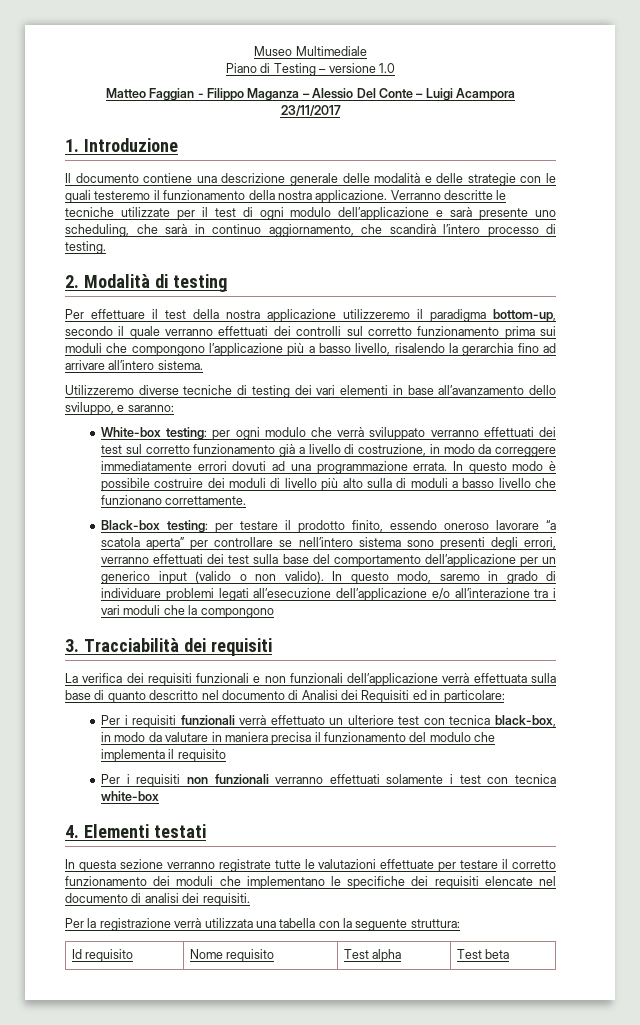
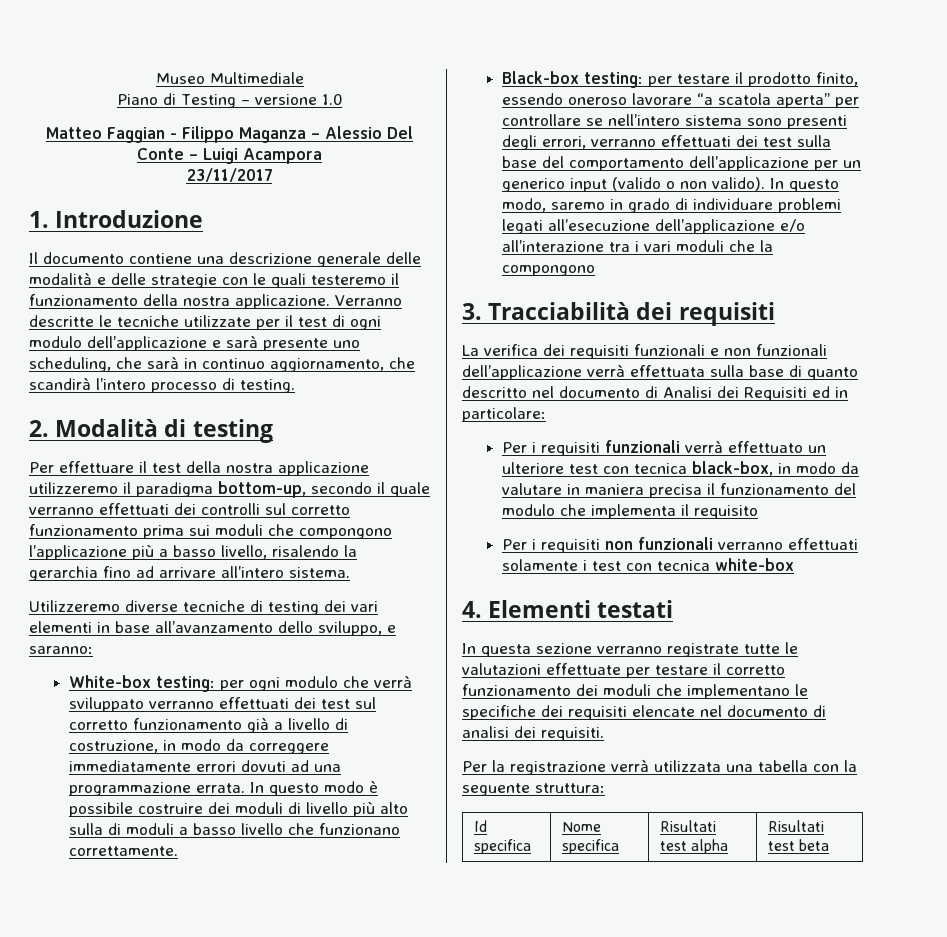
- Id requisito | Nome requisito | Test alpha | Test beta
+ Id specifica | Nome specifica | Risultati test alpha | Risultati test beta

